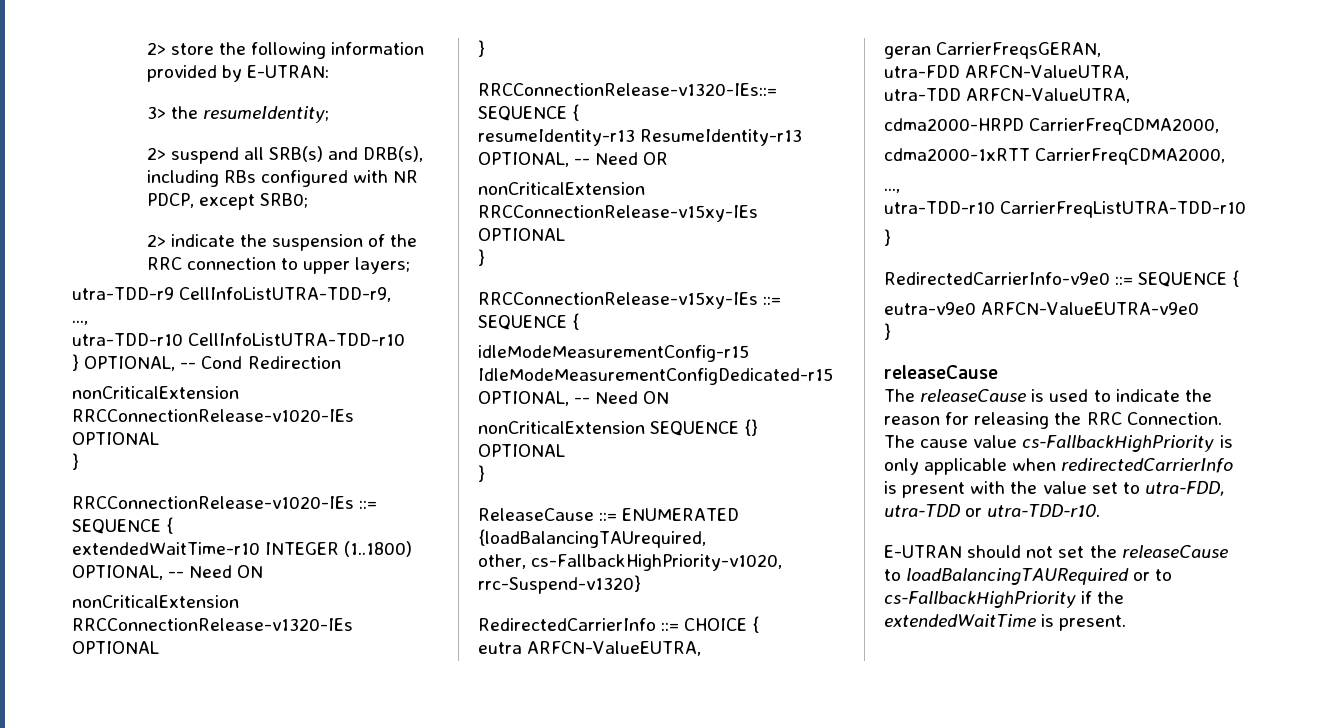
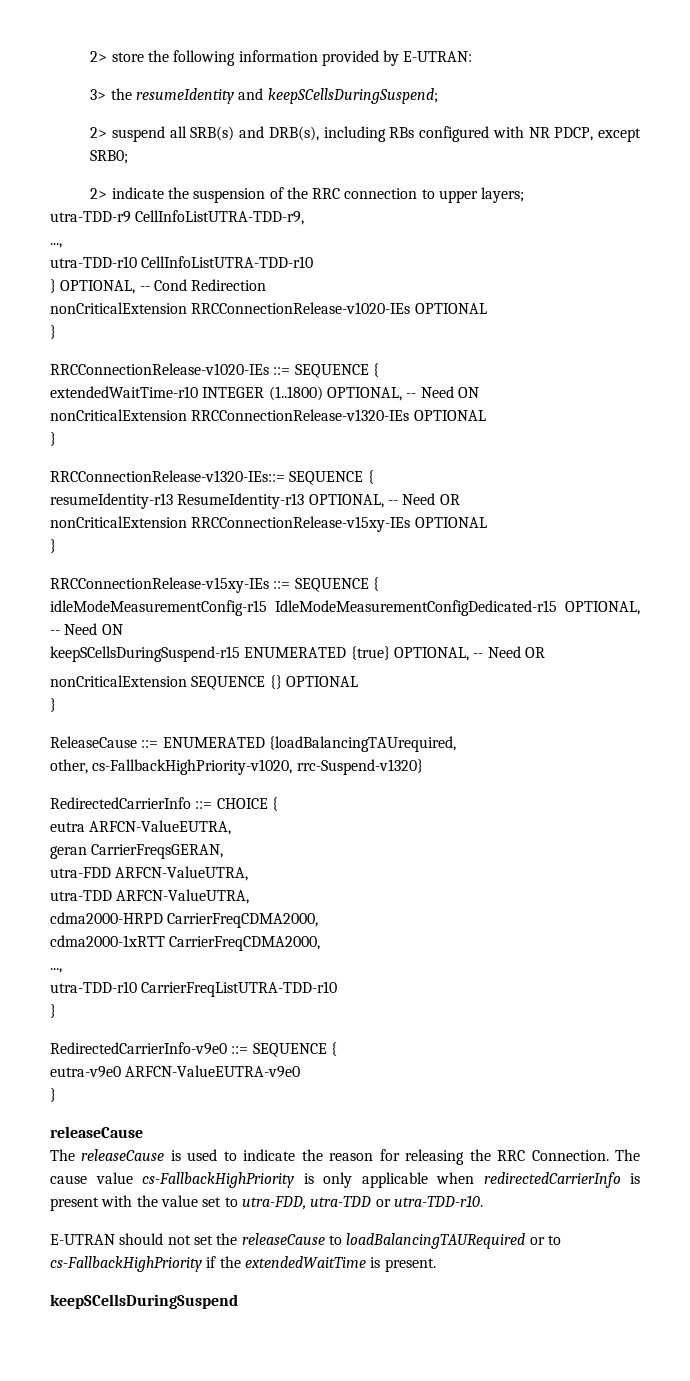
- 3> the resumeIdentity;
+ 3> the resumeIdentity and keepSCellsDuringSuspend;
+ keepSCellsDuringSuspend-r15 ENUMERATED {true} OPTIONAL, -- Need OR
+ keepSCellsDuringSuspend

